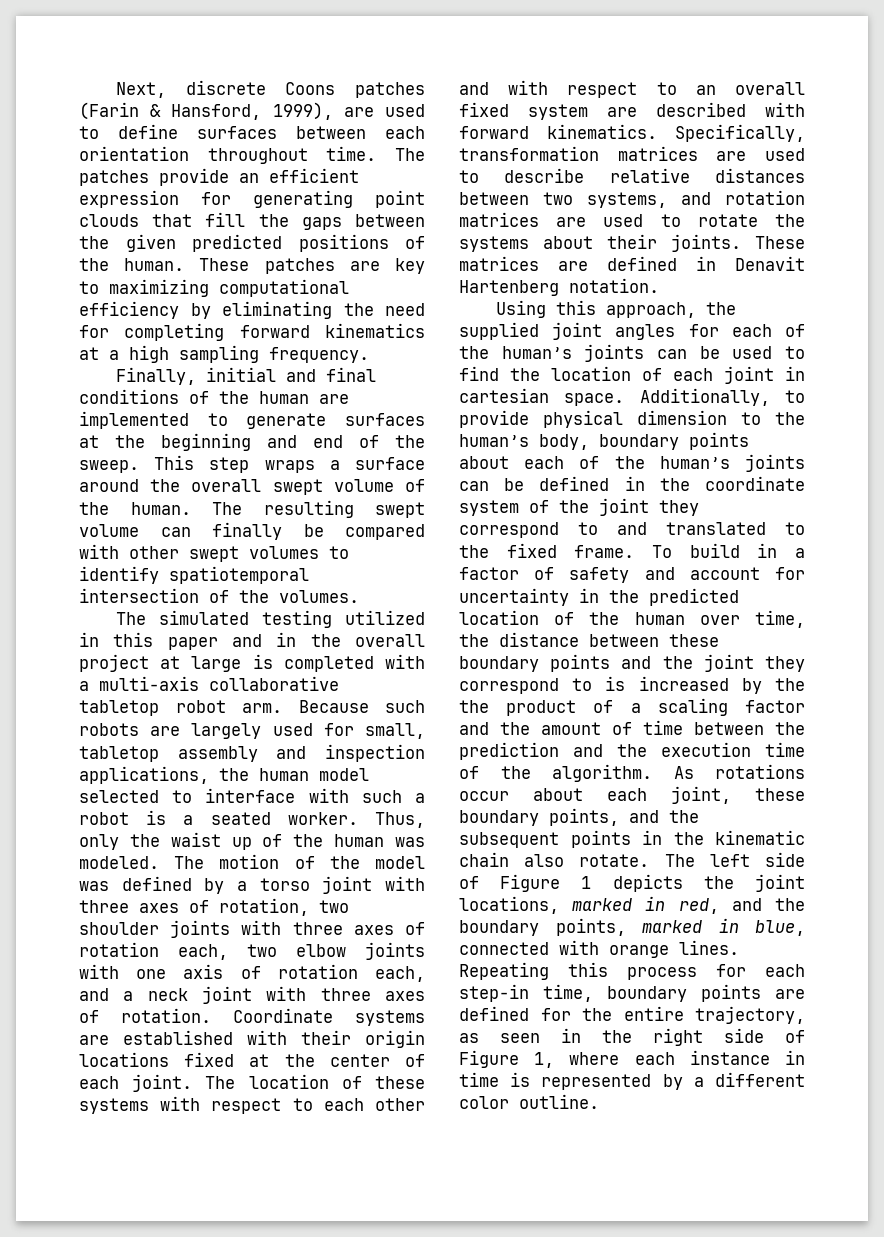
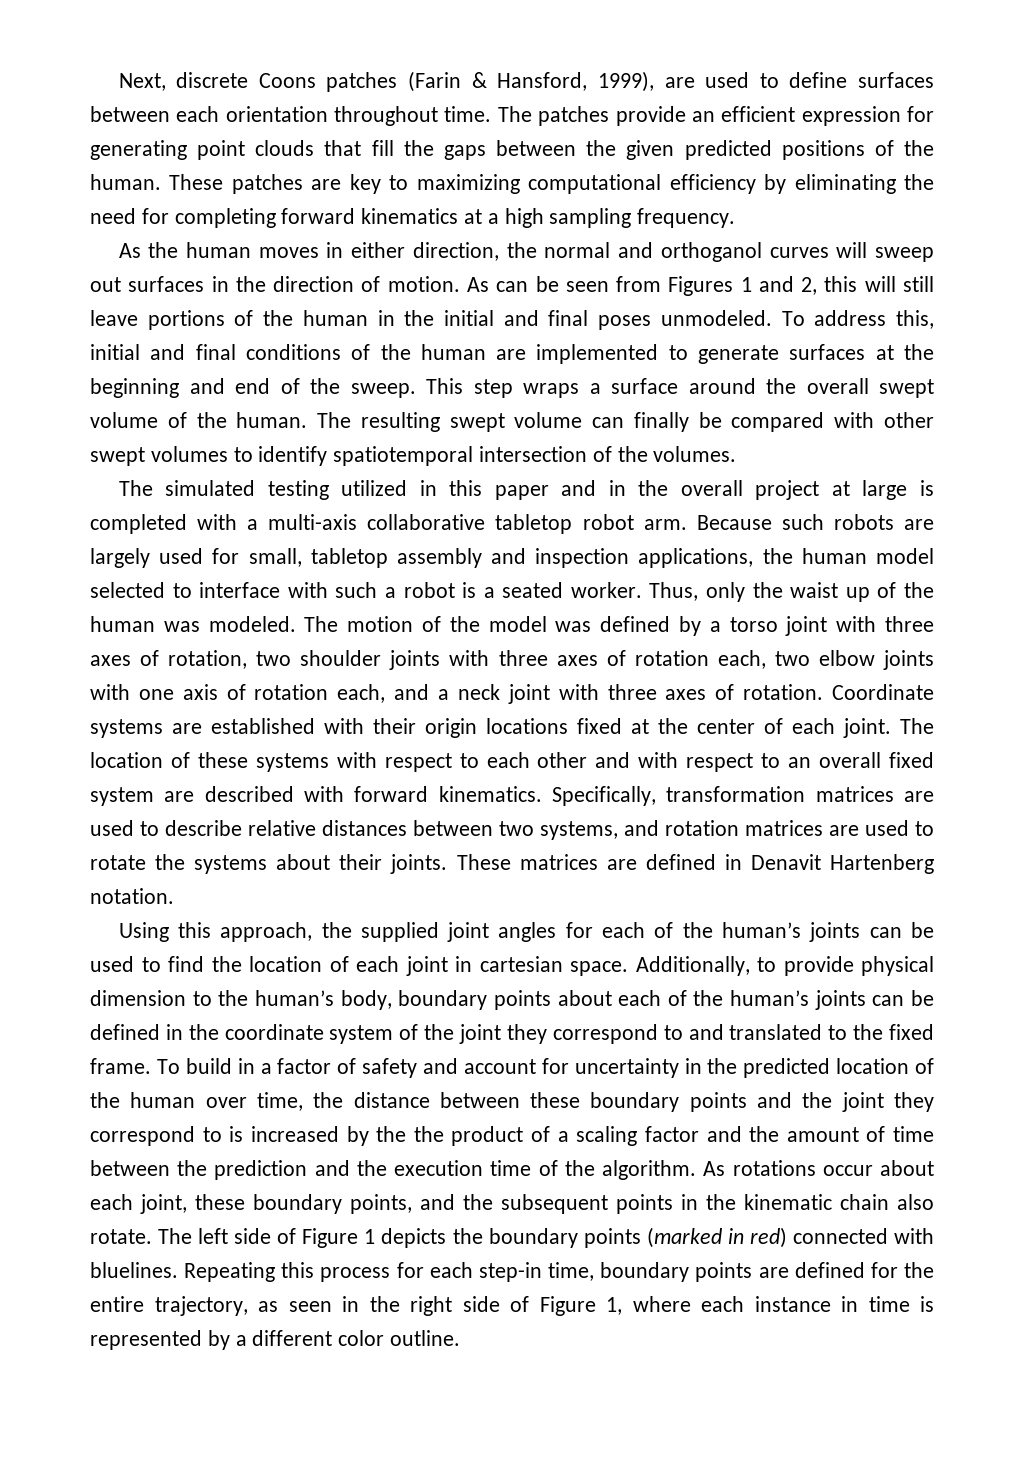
- Finally, initial and final conditions of the human are implemented to generate surfaces at the beginning and end of the sweep.
+ As the human moves in either direction, the normal and orthoganol curves will sweep out surfaces in the direction of motion. As can be seen from Figures 1 and 2, this will still leave portions of the human in the initial and final poses unmodeled. To address this, initial and final conditions of the human are implemented to generate surfaces at the beginning and end of the sweep.
- The left side of Figure 1 depicts the joint locations, marked in red, and the boundary points, marked in blue, connected with orange lines.
+ The left side of Figure 1 depicts the boundary points (marked in red) connected with bluelines.

